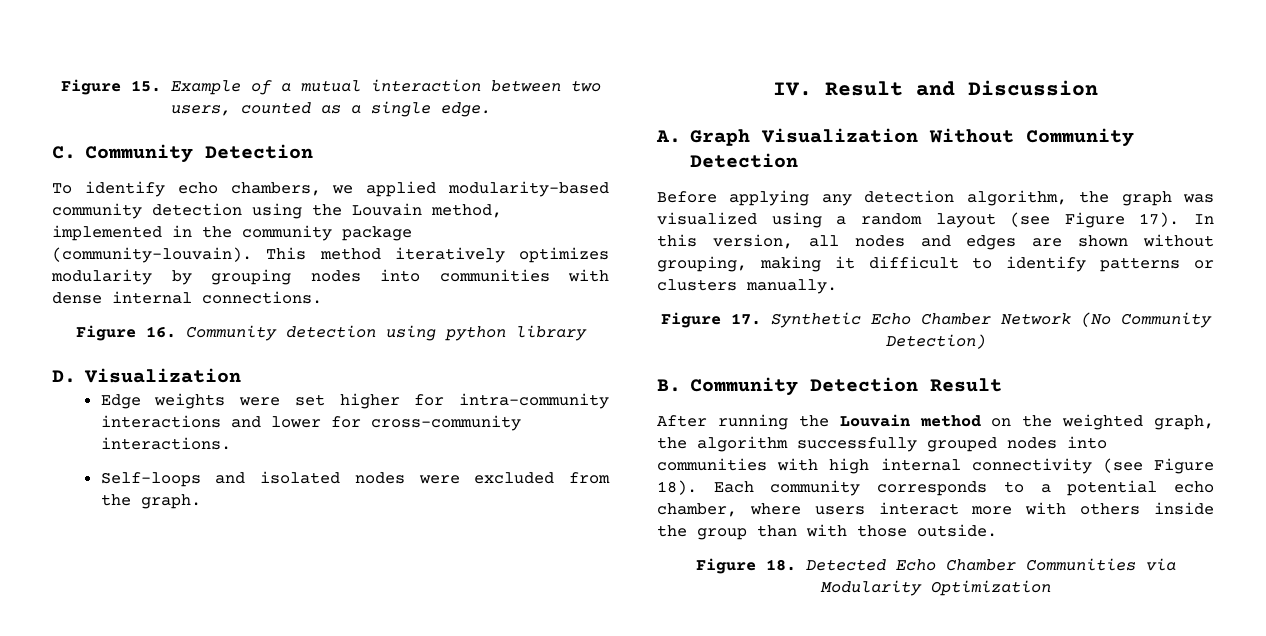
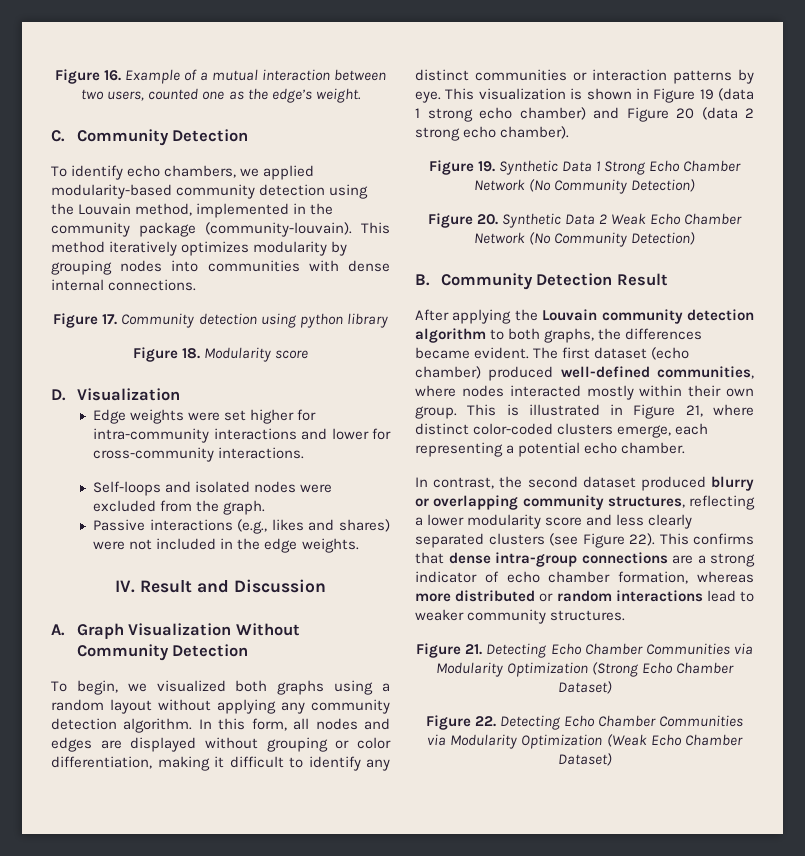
- Figure 15. Example of a mutual interaction between two users, counted as a single edge.
+ Figure 16. Example of a mutual interaction between two users, counted one as the edge’s weight.
- Figure 16. Community detection using python library
+ Figure 17. Community detection using python library
+ Figure 18. Modularity score
+ Passive interactions (e.g., likes and shares) were not included in the edge weights.
- Before applying any detection algorithm, the graph was visualized using a random layout (see Figure 17).
+ To begin, we visualized both graphs using a random layout without applying any community detection algorithm.
- In this version, all nodes and edges are shown without grouping, making it difficult to identify patterns or clusters manually.
- Figure 17. Synthetic Echo Chamber Network (No Community Detection)
+ In this form, all nodes and edges are displayed without grouping or color differentiation, making it difficult to identify any distinct communities or interaction patterns by eye. This visualization is shown in Figure 19 (data 1 strong echo chamber) and Figure 20 (data 2 strong echo chamber).
+ Figure 19. Synthetic Data 1 Strong Echo Chamber Network (No Community Detection)
+ Figure 20. Synthetic Data 2 Weak Echo Chamber Network (No Community Detection)
- After running the Louvain method on the weighted graph, the algorithm successfully grouped nodes into communities with high internal connectivity (see Figure 18). Each community corresponds to a potential echo chamber, where users interact more with others inside the group than with those outside.
- Figure 18. Detected Echo Chamber Communities via Modularity Optimization
+ After applying the Louvain community detection algorithm to both graphs, the differences became evident. The first dataset (echo chamber) produced well-defined communities, where nodes interacted mostly within their own group. This is illustrated in Figure 21, where distinct color-coded clusters emerge, each representing a potential echo chamber.
+ In contrast, the second dataset produced blurry or overlapping community structures, reflecting a lower modularity score and less clearly separated clusters (see Figure 22). This confirms that dense intra-group connections are a strong indicator of echo chamber formation, whereas more distributed or random interactions lead to weaker community structures.
+ Figure 21. Detecting Echo Chamber Communities via Modularity Optimization (Strong Echo Chamber Dataset)
+ Figure 22. Detecting Echo Chamber Communities via Modularity Optimization (Weak Echo Chamber Dataset)

